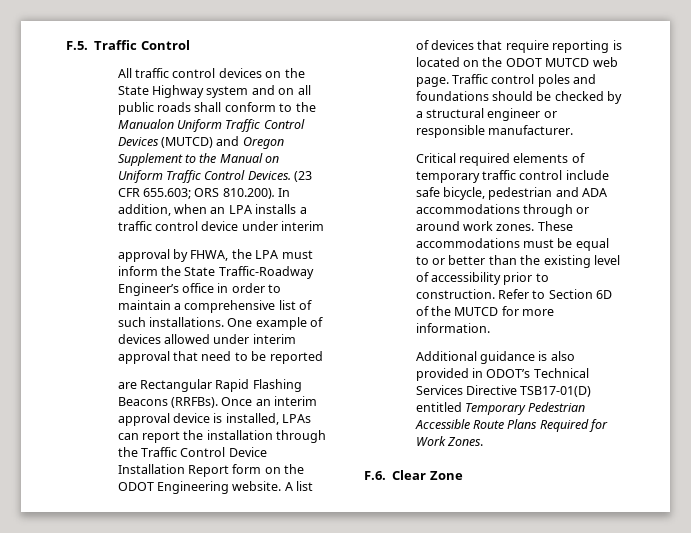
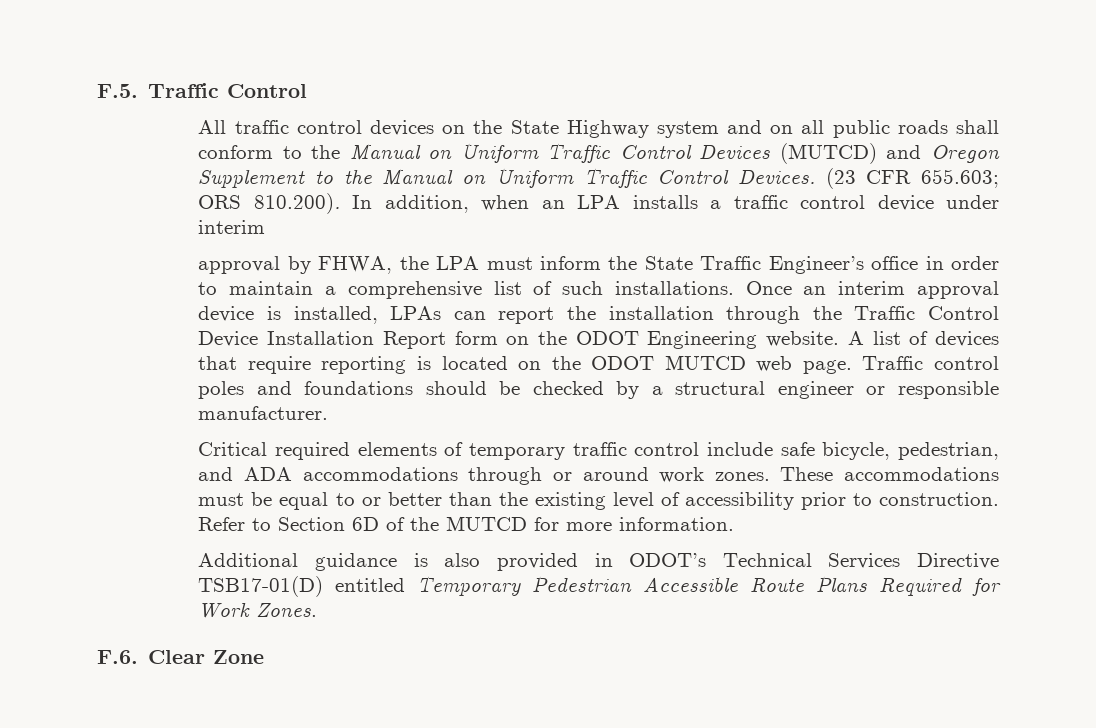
- All traffic control devices on the State Highway system and on all public roads shall conform to the Manualon Uniform Traffic Control Devices (MUTCD) and Oregon Supplement to the Manual on Uniform Traffic Control Devices.
+ All traffic control devices on the State Highway system and on all public roads shall conform to the Manual on Uniform Traffic Control Devices (MUTCD) and Oregon Supplement to the Manual on Uniform Traffic Control Devices.
- approval by FHWA, the LPA must inform the State Traffic-Roadway Engineer’s office in order to maintain a comprehensive list of such installations.
+ approval by FHWA, the LPA must inform the State Traffic Engineer’s office in order to maintain a comprehensive list of such installations.
- One example of devices allowed under interim approval that need to be reported
- are Rectangular Rapid Flashing Beacons (RRFBs).
- Critical required elements of temporary traffic control include safe bicycle, pedestrian and ADA accommodations through or around work zones.
+ Critical required elements of temporary traffic control include safe bicycle, pedestrian, and ADA accommodations through or around work zones.

